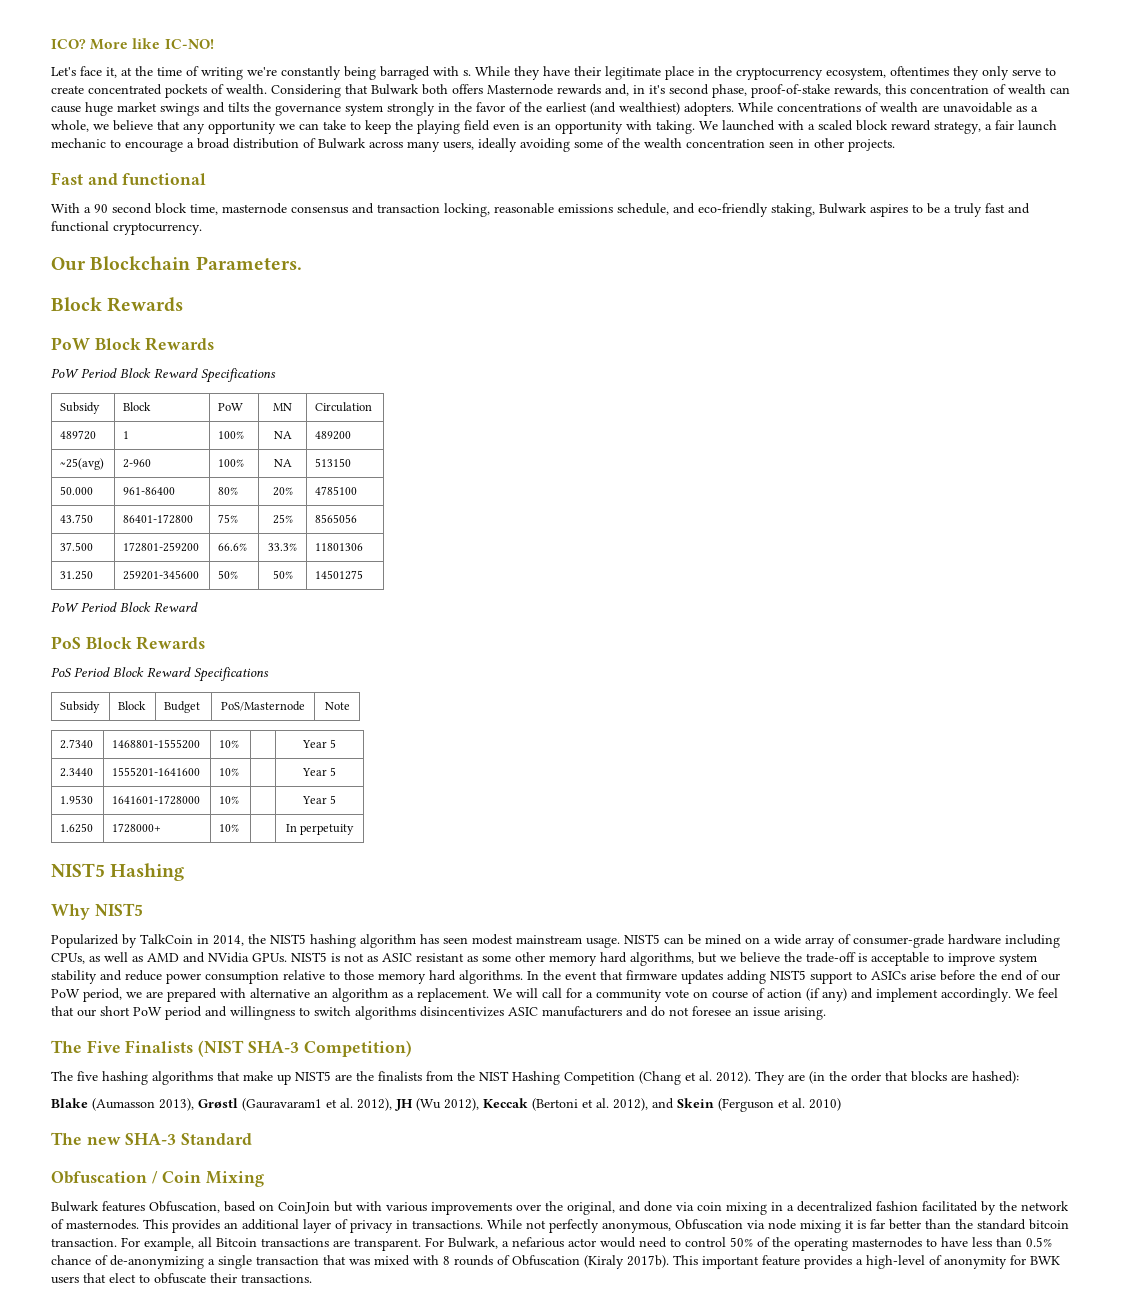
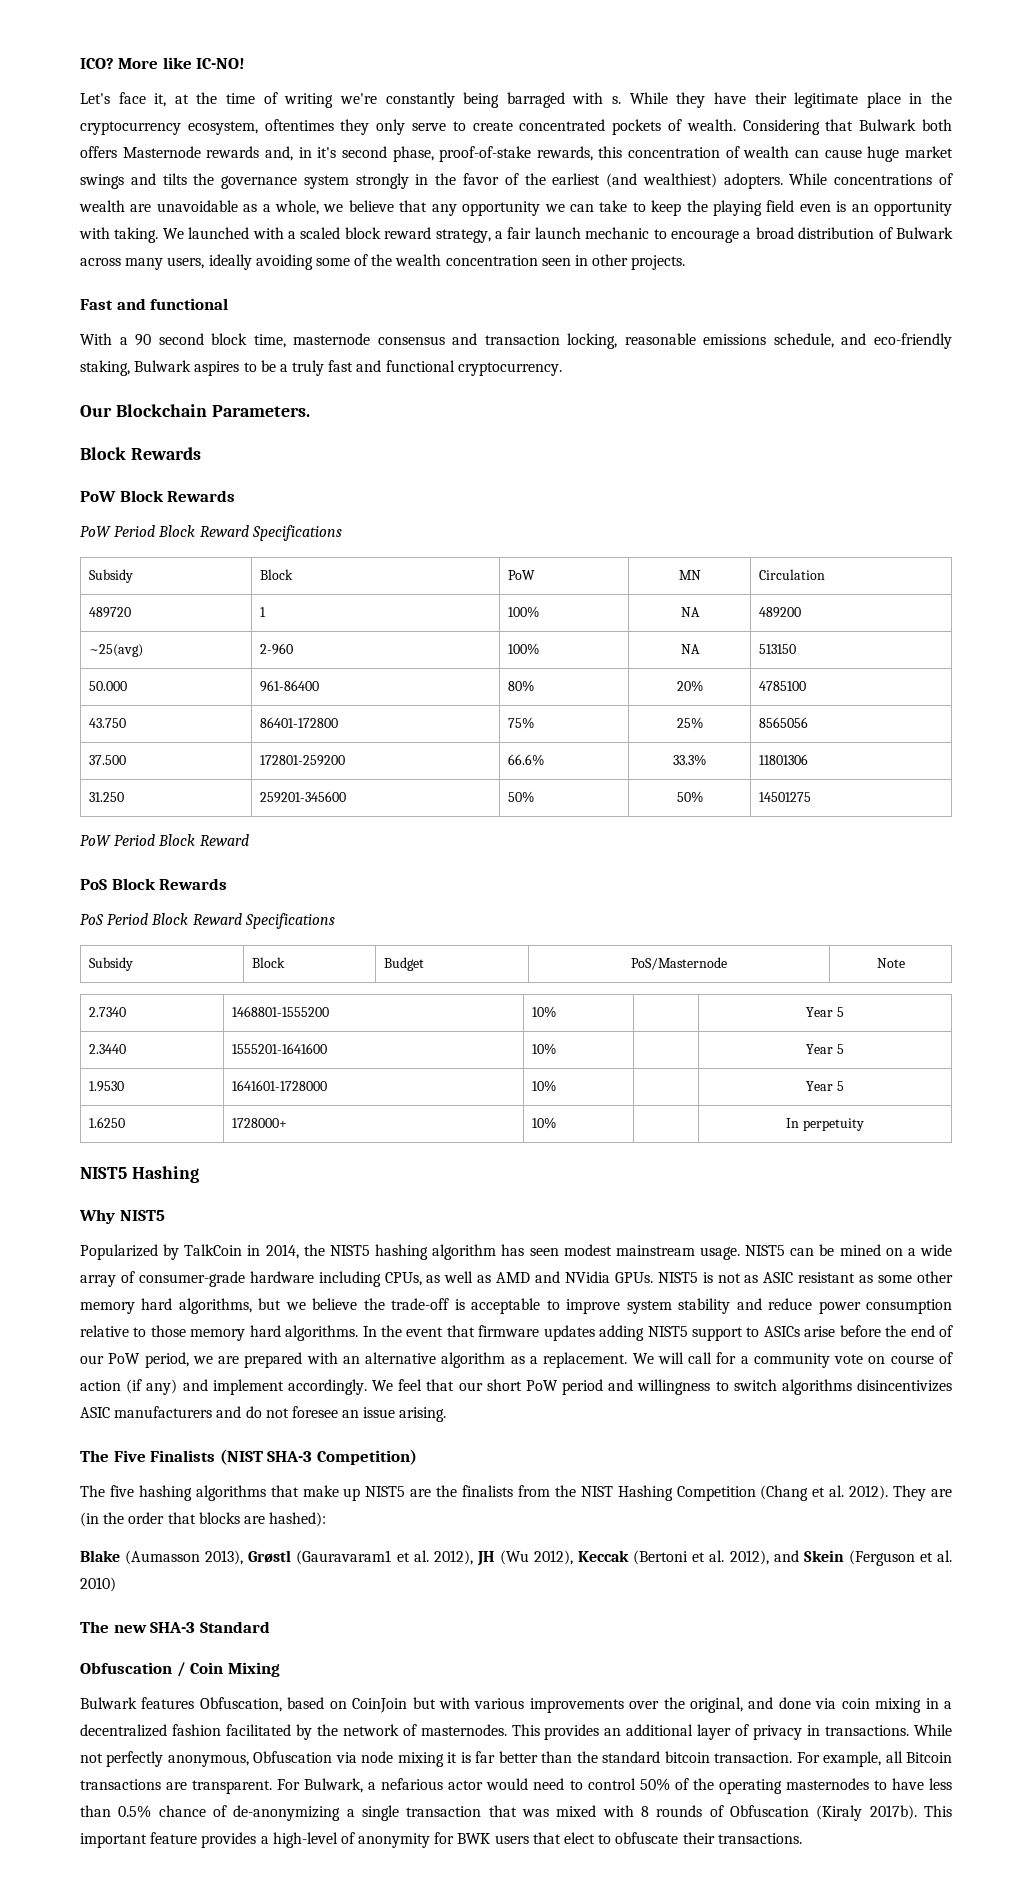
- In the event that firmware updates adding NIST5 support to ASICs arise before the end of our PoW period, we are prepared with alternative an algorithm as a replacement.
+ In the event that firmware updates adding NIST5 support to ASICs arise before the end of our PoW period, we are prepared with an alternative algorithm as a replacement.

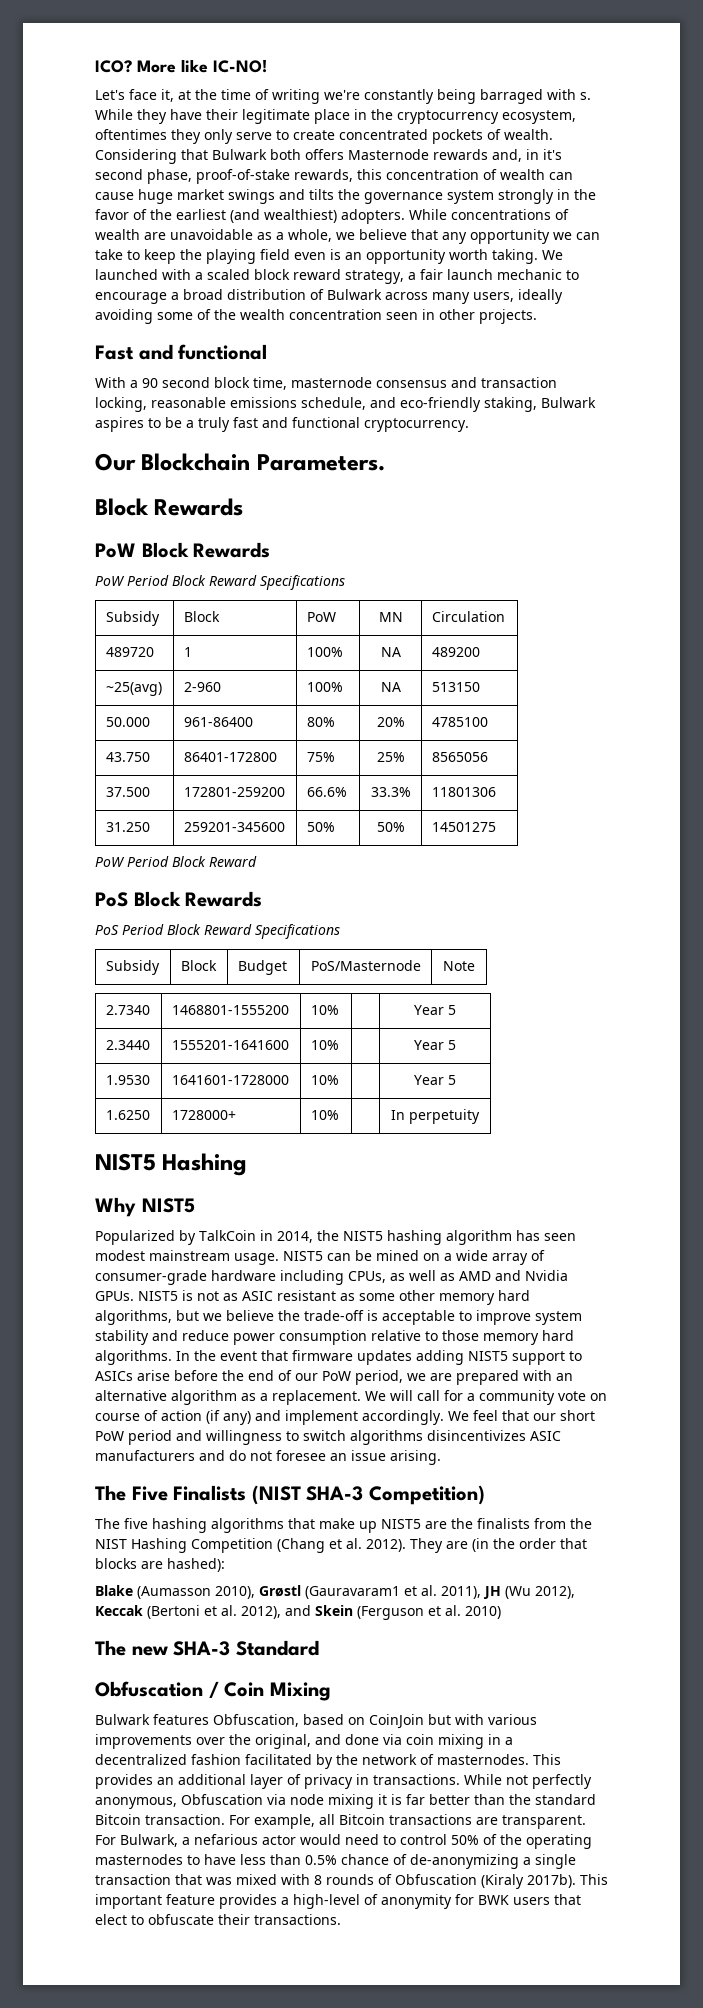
- While concentrations of wealth are unavoidable as a whole, we believe that any opportunity we can take to keep the playing field even is an opportunity with taking.
+ While concentrations of wealth are unavoidable as a whole, we believe that any opportunity we can take to keep the playing field even is an opportunity worth taking.
- NIST5 can be mined on a wide array of consumer-grade hardware including CPUs, as well as AMD and NVidia GPUs.
+ NIST5 can be mined on a wide array of consumer-grade hardware including CPUs, as well as AMD and Nvidia GPUs.
- Blake (Aumasson 2013), Grøstl (Gauravaram1 et al. 2012), JH (Wu 2012), Keccak (Bertoni et al. 2012), and Skein (Ferguson et al. 2010)
+ Blake (Aumasson 2010), Grøstl (Gauravaram1 et al. 2011), JH (Wu 2012), Keccak (Bertoni et al. 2012), and Skein (Ferguson et al. 2010)
- While not perfectly anonymous, Obfuscation via node mixing it is far better than the standard bitcoin transaction.
+ While not perfectly anonymous, Obfuscation via node mixing it is far better than the standard Bitcoin transaction.

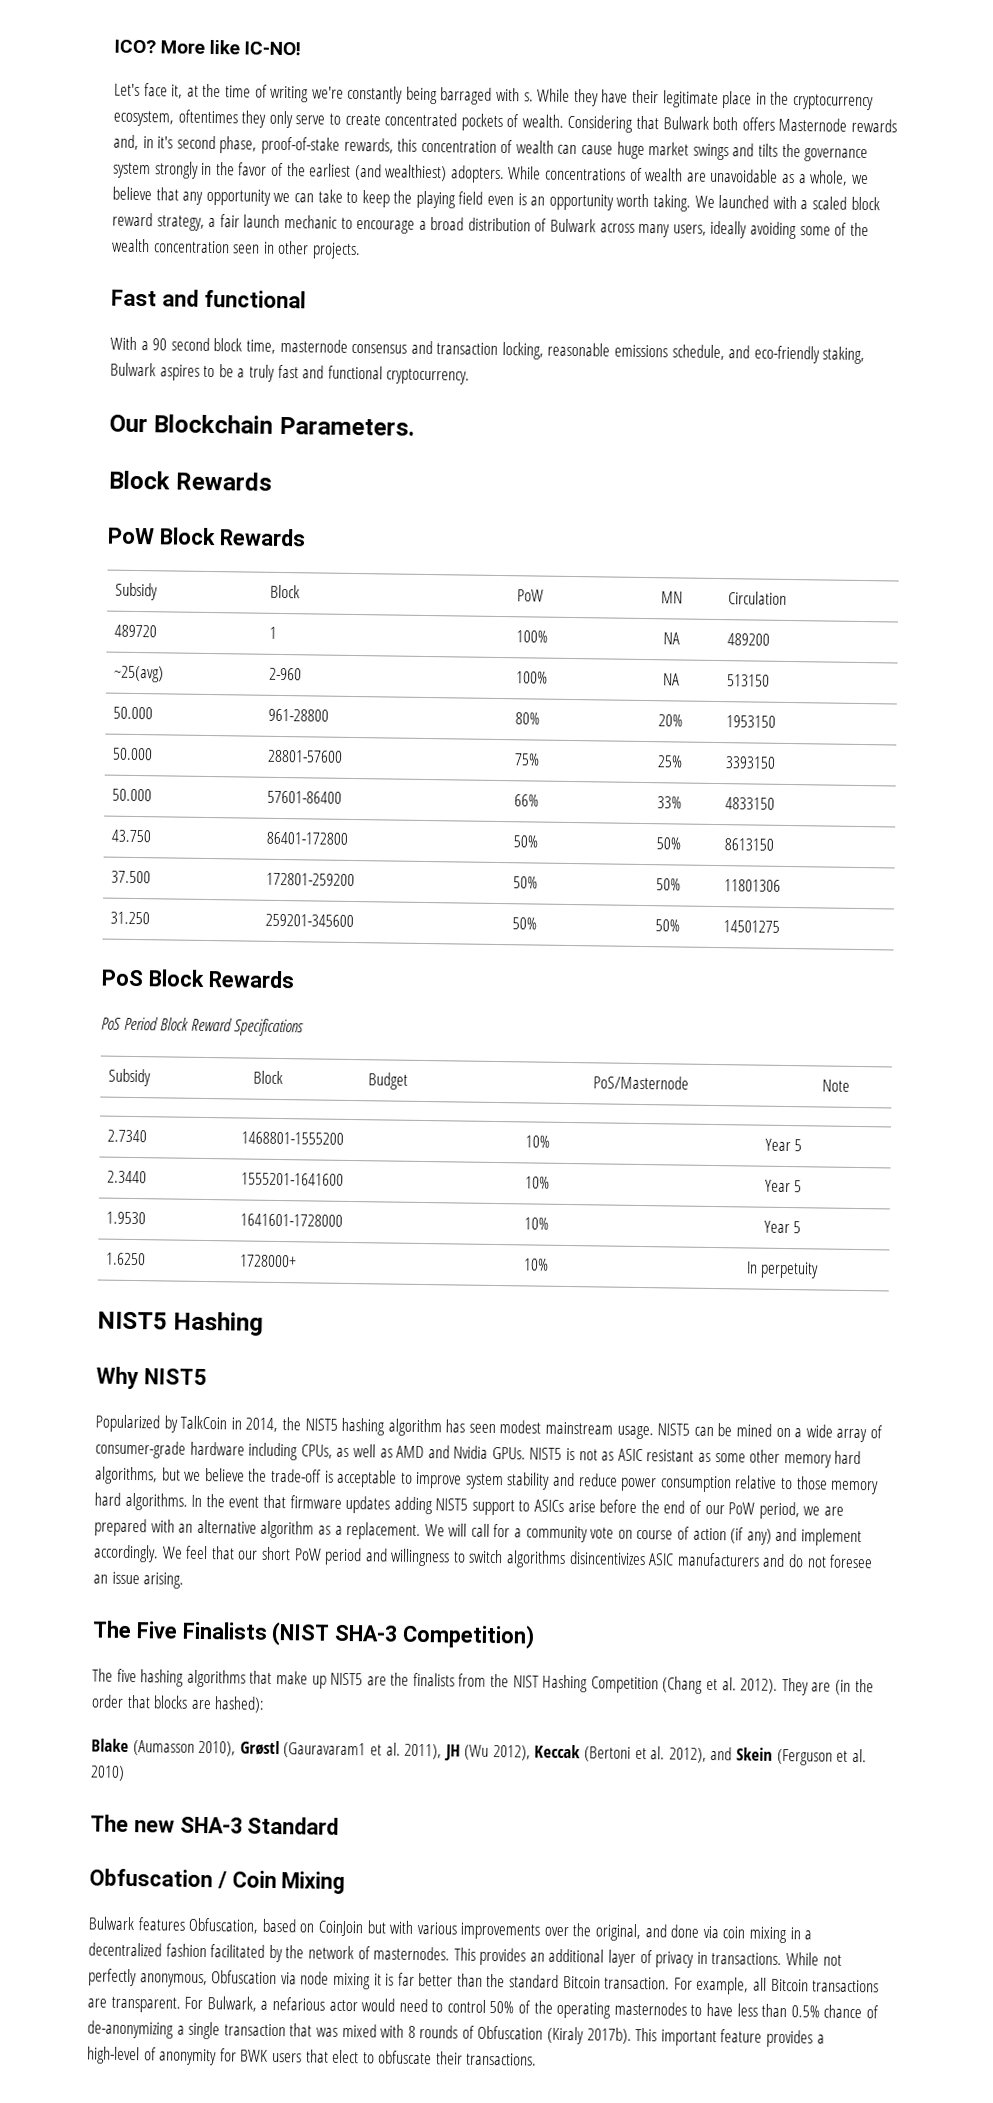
- PoW Period Block Reward Specifications
- 50.000 | 961-86400 | 80% | 20% | 4785100
+ 50.000 | 961-28800 | 80% | 20% | 1953150
+ 50.000 | 28801-57600 | 75% | 25% | 3393150
+ 50.000 | 57601-86400 | 66% | 33% | 4833150
- 43.750 | 86401-172800 | 75% | 25% | 8565056
+ 43.750 | 86401-172800 | 50% | 50% | 8613150
- 37.500 | 172801-259200 | 66.6% | 33.3% | 11801306
+ 37.500 | 172801-259200 | 50% | 50% | 11801306
  31.250 | 259201-345600 | 50% | 50% | 14501275
- PoW Period Block Reward

